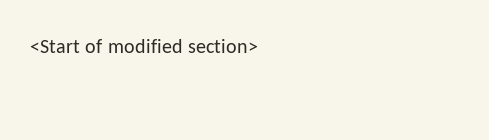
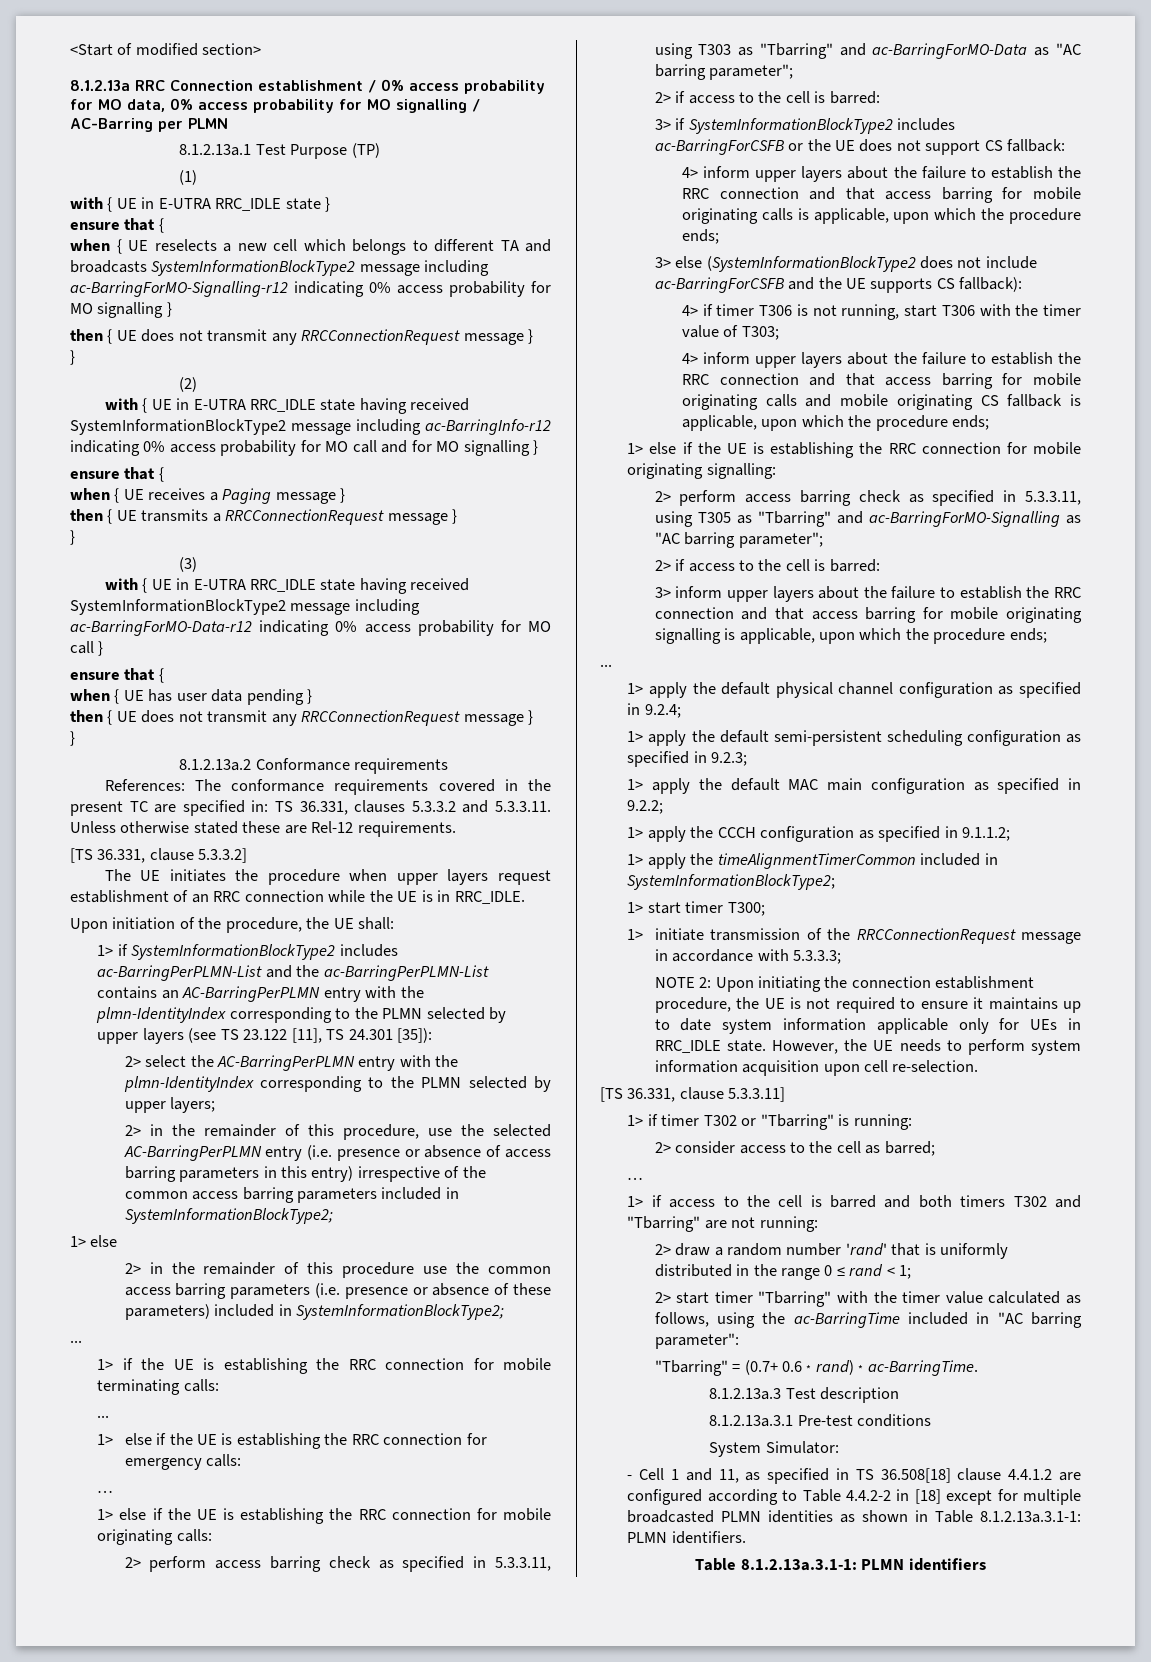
+ 8.1.2.13a RRC Connection establishment / 0% access probability for MO data, 0% access probability for MO signalling / AC-Barring per PLMN
+ 8.1.2.13a.1 Test Purpose (TP)
+ (1)
+ with { UE in E-UTRA RRC_IDLE state }
+ ensure that {
+ when { UE reselects a new cell which belongs to different TA and broadcasts SystemInformationBlockType2 message including ac-BarringForMO-Signalling-r12 indicating 0% access probability for MO signalling }
+ then { UE does not transmit any RRCConnectionRequest message }
+ }
+ (2)
+ with { UE in E-UTRA RRC_IDLE state having received SystemInformationBlockType2 message including ac-BarringInfo-r12 indicating 0% access probability for MO call and for MO signalling }
+ ensure that {
+ when { UE receives a Paging message }
+ then { UE transmits a RRCConnectionRequest message }
+ }
+ (3)
+ with { UE in E-UTRA RRC_IDLE state having received SystemInformationBlockType2 message including ac-BarringForMO-Data-r12 indicating 0% access probability for MO call }
+ ensure that {
+ when { UE has user data pending }
+ then { UE does not transmit any RRCConnectionRequest message }
+ }
+ 8.1.2.13a.2 Conformance requirements
+ References: The conformance requirements covered in the present TC are specified in: TS 36.331, clauses 5.3.3.2 and 5.3.3.11. Unless otherwise stated these are Rel-12 requirements.
+ [TS 36.331, clause 5.3.3.2]
+ The UE initiates the procedure when upper layers request establishment of an RRC connection while the UE is in RRC_IDLE.
+ Upon initiation of the procedure, the UE shall:
+ 1> if SystemInformationBlockType2 includes ac-BarringPerPLMN-List and the ac-BarringPerPLMN-List contains an AC-BarringPerPLMN entry with the plmn-IdentityIndex corresponding to the PLMN selected by upper layers (see TS 23.122 [11], TS 24.301 [35]):
+ 2> select the AC-BarringPerPLMN entry with the plmn-IdentityIndex corresponding to the PLMN selected by upper layers;
+ 2> in the remainder of this procedure, use the selected AC-BarringPerPLMN entry (i.e. presence or absence of access barring parameters in this entry) irrespective of the common access barring parameters included in SystemInformationBlockType2;
+ 1> else
+ 2> in the remainder of this procedure use the common access barring parameters (i.e. presence or absence of these parameters) included in SystemInformationBlockType2;
+ ...
+ 1> if the UE is establishing the RRC connection for mobile terminating calls:
+ ...
+ 1> else if the UE is establishing the RRC connection for emergency calls:
+ …
+ 1> else if the UE is establishing the RRC connection for mobile originating calls:
+ 2> perform access barring check as specified in 5.3.3.11, using T303 as "Tbarring" and ac-BarringForMO-Data as "AC barring parameter";
+ 2> if access to the cell is barred:
+ 3> if SystemInformationBlockType2 includes ac-BarringForCSFB or the UE does not support CS fallback:
+ 4> inform upper layers about the failure to establish the RRC connection and that access barring for mobile originating calls is applicable, upon which the procedure ends;
+ 3> else (SystemInformationBlockType2 does not include ac-BarringForCSFB and the UE supports CS fallback):
+ 4> if timer T306 is not running, start T306 with the timer value of T303;
+ 4> inform upper layers about the failure to establish the RRC connection and that access barring for mobile originating calls and mobile originating CS fallback is applicable, upon which the procedure ends;
+ 1> else if the UE is establishing the RRC connection for mobile originating signalling:
+ 2> perform access barring check as specified in 5.3.3.11, using T305 as "Tbarring" and ac-BarringForMO-Signalling as "AC barring parameter";
+ 2> if access to the cell is barred:
+ 3> inform upper layers about the failure to establish the RRC connection and that access barring for mobile originating signalling is applicable, upon which the procedure ends;
+ ...
+ 1> apply the default physical channel configuration as specified in 9.2.4;
+ 1> apply the default semi-persistent scheduling configuration as specified in 9.2.3;
+ 1> apply the default MAC main configuration as specified in 9.2.2;
+ 1> apply the CCCH configuration as specified in 9.1.1.2;
+ 1> apply the timeAlignmentTimerCommon included in SystemInformationBlockType2;
+ 1> start timer T300;
+ 1> initiate transmission of the RRCConnectionRequest message in accordance with 5.3.3.3;
+ NOTE 2: Upon initiating the connection establishment procedure, the UE is not required to ensure it maintains up to date system information applicable only for UEs in RRC_IDLE state. However, the UE needs to perform system information acquisition upon cell re-selection.
+ [TS 36.331, clause 5.3.3.11]
+ 1> if timer T302 or "Tbarring" is running:
+ 2> consider access to the cell as barred;
+ …
+ 1> if access to the cell is barred and both timers T302 and "Tbarring" are not running:
+ 2> draw a random number 'rand' that is uniformly distributed in the range 0 ≤ rand < 1;
+ 2> start timer "Tbarring" with the timer value calculated as follows, using the ac-BarringTime included in "AC barring parameter":
+ "Tbarring" = (0.7+ 0.6 * rand) * ac-BarringTime.
+ 8.1.2.13a.3 Test description
+ 8.1.2.13a.3.1 Pre-test conditions
+ System Simulator:
+ - Cell 1 and 11, as specified in TS 36.508[18] clause 4.4.1.2 are configured according to Table 4.4.2-2 in [18] except for multiple broadcasted PLMN identities as shown in Table 8.1.2.13a.3.1-1: PLMN identifiers.
+ Table 8.1.2.13a.3.1-1: PLMN identifiers

